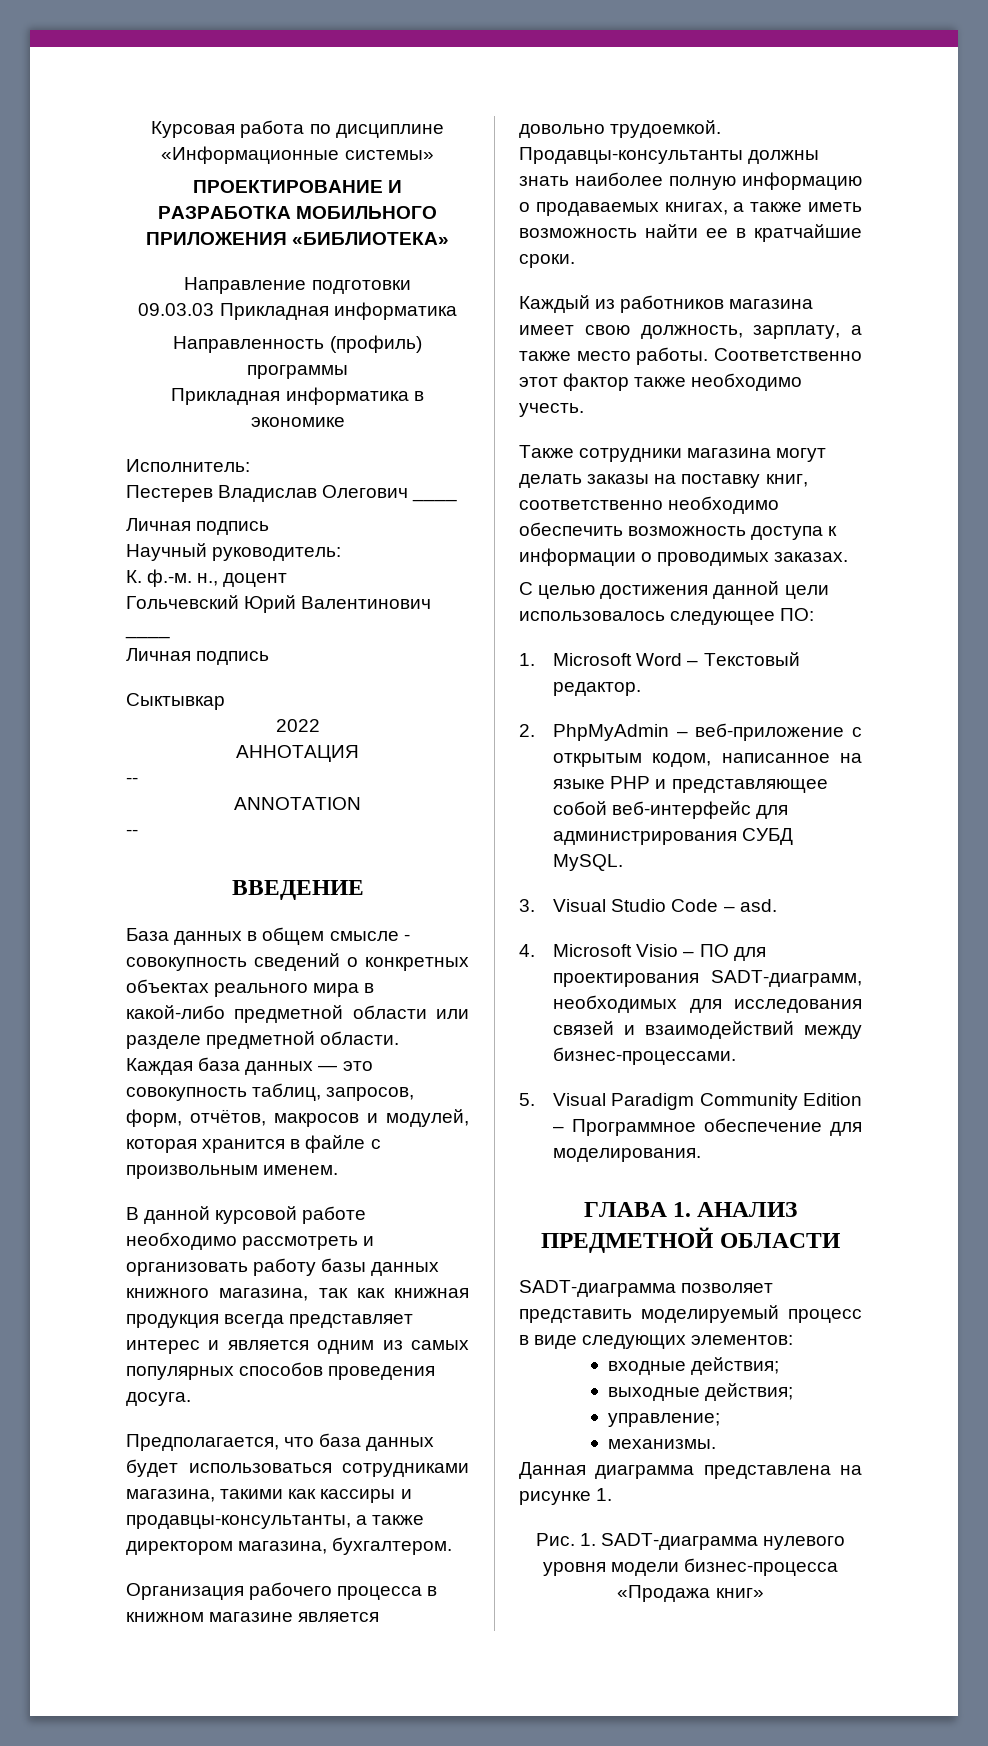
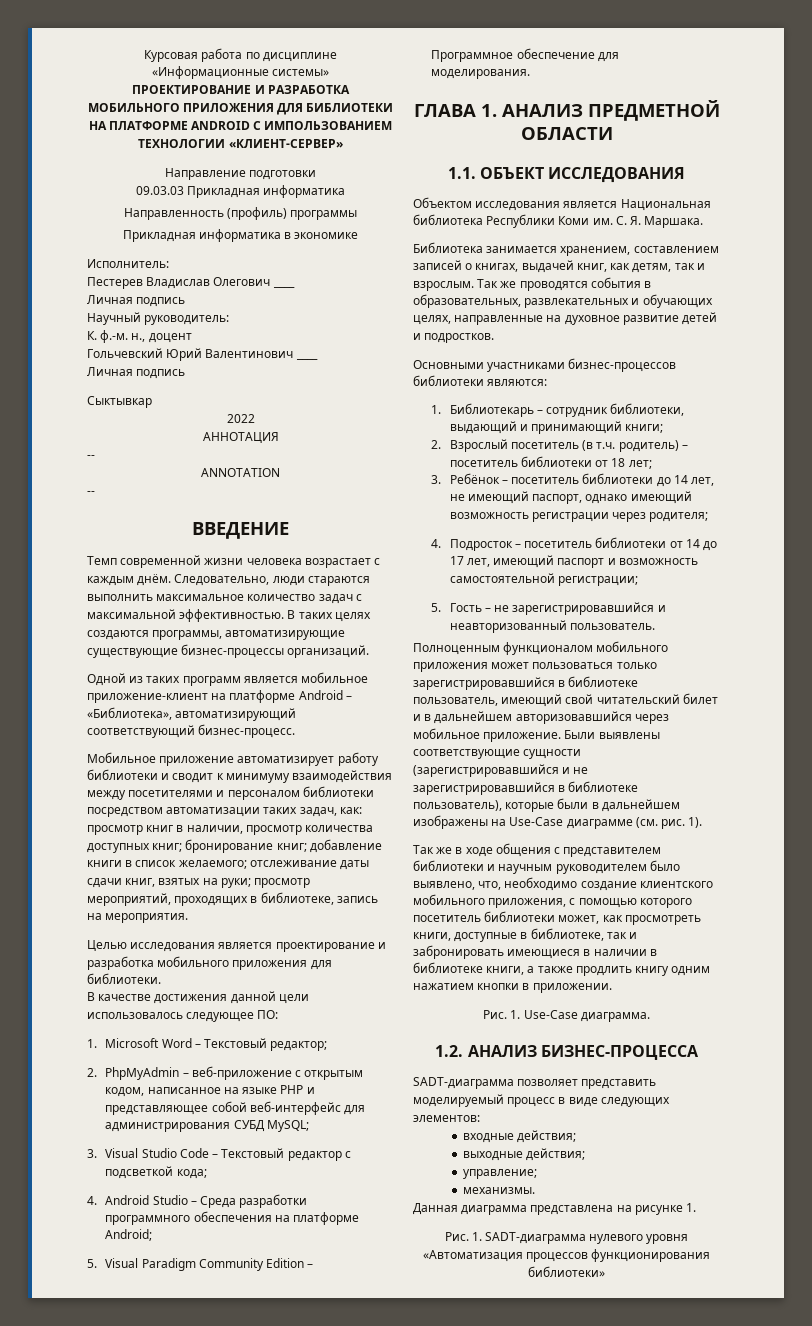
- ПРОЕКТИРОВАНИЕ И РАЗРАБОТКА МОБИЛЬНОГО ПРИЛОЖЕНИЯ «БИБЛИОТЕКА»
+ ПРОЕКТИРОВАНИЕ И РАЗРАБОТКА МОБИЛЬНОГО ПРИЛОЖЕНИЯ ДЛЯ БИБЛИОТЕКИ НА ПЛАТФОРМЕ ANDROID С ИМПОЛЬЗОВАНИЕМ ТЕХНОЛОГИИ «КЛИЕНТ-СЕРВЕР»
- База данных в общем смысле - совокупность сведений о конкретных объектах реального мира в какой-либо предметной области или разделе предметной области. Каждая база данных — это совокупность таблиц, запросов, форм, отчётов, макросов и модулей, которая хранится в файле с произвольным именем.
- В данной курсовой работе необходимо рассмотреть и организовать работу базы данных книжного магазина, так как книжная продукция всегда представляет интерес и является одним из самых популярных способов проведения досуга.
- Предполагается, что база данных будет использоваться сотрудниками магазина, такими как кассиры и продавцы-консультанты, а также директором магазина, бухгалтером.
- Организация рабочего процесса в книжном магазине является довольно трудоемкой. Продавцы-консультанты должны знать наиболее полную информацию о продаваемых книгах, а также иметь возможность найти ее в кратчайшие сроки.
- Каждый из работников магазина имеет свою должность, зарплату, а также место работы. Соответственно этот фактор также необходимо учесть.
- Также сотрудники магазина могут делать заказы на поставку книг, соответственно необходимо обеспечить возможность доступа к информации о проводимых заказах.
- С целью достижения данной цели использовалось следующее ПО:
+ Темп современной жизни человека возрастает с каждым днём. Следовательно, люди стараются выполнить максимальное количество задач с максимальной эффективностью. В таких целях создаются программы, автоматизирующие существующие бизнес-процессы организаций.
+ Одной из таких программ является мобильное приложение-клиент на платформе Android – «Библиотека», автоматизирующий соответствующий бизнес-процесс.
+ Мобильное приложение автоматизирует работу библиотеки и сводит к минимуму взаимодействия между посетителями и персоналом библиотеки посредством автоматизации таких задач, как: просмотр книг в наличии, просмотр количества доступных книг; бронирование книг; добавление книги в список желаемого; отслеживание даты сдачи книг, взятых на руки; просмотр мероприятий, проходящих в библиотеке, запись на мероприятия.
+ Целью исследования является проектирование и разработка мобильного приложения для библиотеки.
+ В качестве достижения данной цели использовалось следующее ПО:
- 1. Microsoft Word – Текстовый редактор.
+ 1. Microsoft Word – Текстовый редактор;
- 2. PhpMyAdmin – веб-приложение с открытым кодом, написанное на языке PHP и представляющее собой веб-интерфейс для администрирования СУБД MySQL.
+ 2. PhpMyAdmin – веб-приложение с открытым кодом, написанное на языке PHP и представляющее собой веб-интерфейс для администрирования СУБД MySQL;
- 3. Visual Studio Code – asd.
- 4. Microsoft Visio – ПО для проектирования SADT-диаграмм, необходимых для исследования связей и взаимодействий между бизнес-процессами.
+ 3. Visual Studio Code – Текстовый редактор с подсветкой кода;
+ 4. Android Studio – Среда разработки программного обеспечения на платформе Android;
+ 1.1. ОБЪЕКТ ИССЛЕДОВАНИЯ
+ Объектом исследования является Национальная библиотека Республики Коми им. С. Я. Маршака.
+ Библиотека занимается хранением, составлением записей о книгах, выдачей книг, как детям, так и взрослым. Так же проводятся события в образовательных, развлекательных и обучающих целях, направленные на духовное развитие детей и подростков.
+ Основными участниками бизнес-процессов библиотеки являются:
+ 1. Библиотекарь – сотрудник библиотеки, выдающий и принимающий книги;
+ 2. Взрослый посетитель (в т.ч. родитель) – посетитель библиотеки от 18 лет;
+ 3. Ребёнок – посетитель библиотеки до 14 лет, не имеющий паспорт, однако имеющий возможность регистрации через родителя;
+ 4. Подросток – посетитель библиотеки от 14 до 17 лет, имеющий паспорт и возможность самостоятельной регистрации;
+ 5. Гость – не зарегистрировавшийся и неавторизованный пользователь.
+ Полноценным функционалом мобильного приложения может пользоваться только зарегистрировавшийся в библиотеке пользователь, имеющий свой читательский билет и в дальнейшем авторизовавшийся через мобильное приложение. Были выявлены соответствующие сущности (зарегистрировавшийся и не зарегистрировавшийся в библиотеке пользователь), которые были в дальнейшем изображены на Use-Case диаграмме (см. рис. 1).
+ Так же в ходе общения с представителем библиотеки и научным руководителем было выявлено, что, необходимо создание клиентского мобильного приложения, с помощью которого посетитель библиотеки может, как просмотреть книги, доступные в библиотеке, так и забронировать имеющиеся в наличии в библиотеке книги, а также продлить книгу одним нажатием кнопки в приложении.
+ Рис. 1. Use-Case диаграмма.
+ 1.2. АНАЛИЗ БИЗНЕС-ПРОЦЕССА
- Рис. 1. SADT-диаграмма нулевого уровня модели бизнес-процесса «Продажа книг»
+ Рис. 1. SADT-диаграмма нулевого уровня «Автоматизация процессов функционирования библиотеки»

